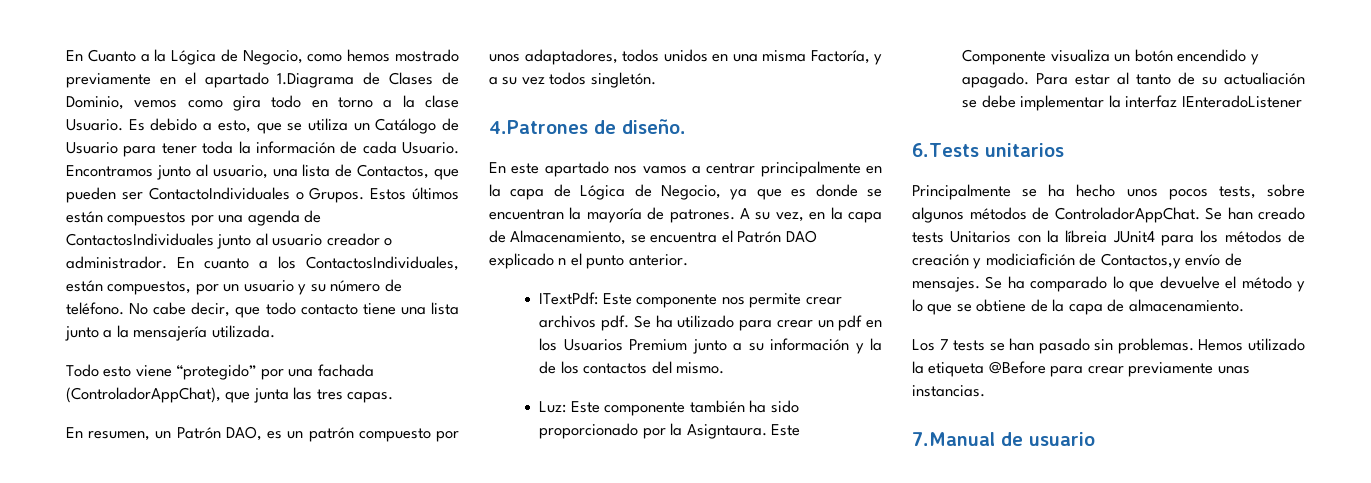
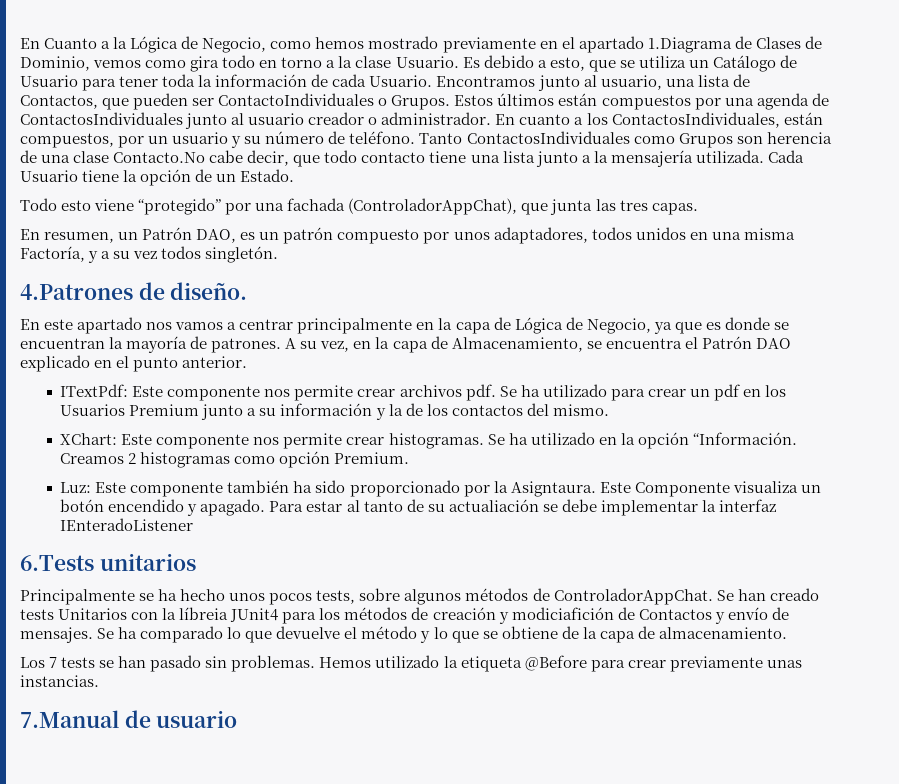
- No cabe decir, que todo contacto tiene una lista junto a la mensajería utilizada.
+ Tanto ContactosIndividuales como Grupos son herencia de una clase Contacto.No cabe decir, que todo contacto tiene una lista junto a la mensajería utilizada. Cada Usuario tiene la opción de un Estado.
- A su vez, en la capa de Almacenamiento, se encuentra el Patrón DAO explicado n el punto anterior.
+ A su vez, en la capa de Almacenamiento, se encuentra el Patrón DAO explicado en el punto anterior.
+ XChart: Este componente nos permite crear histogramas. Se ha utilizado en la opción “Información. Creamos 2 histogramas como opción Premium.
- Se han creado tests Unitarios con la líbreia JUnit4 para los métodos de creación y modiciafición de Contactos,y envío de mensajes.
+ Se han creado tests Unitarios con la líbreia JUnit4 para los métodos de creación y modiciafición de Contactos y envío de mensajes.

